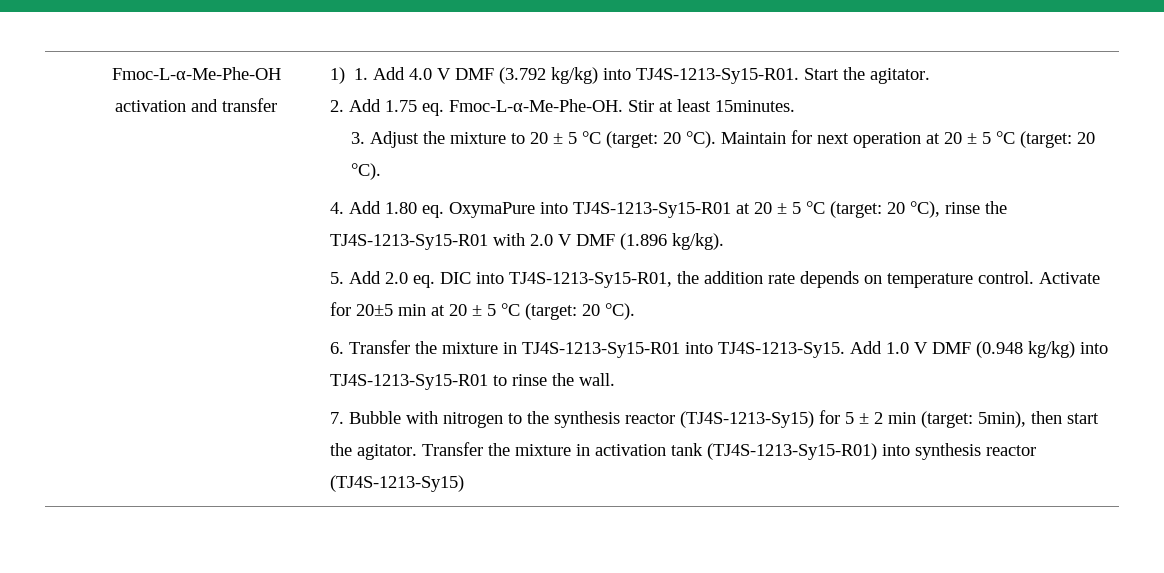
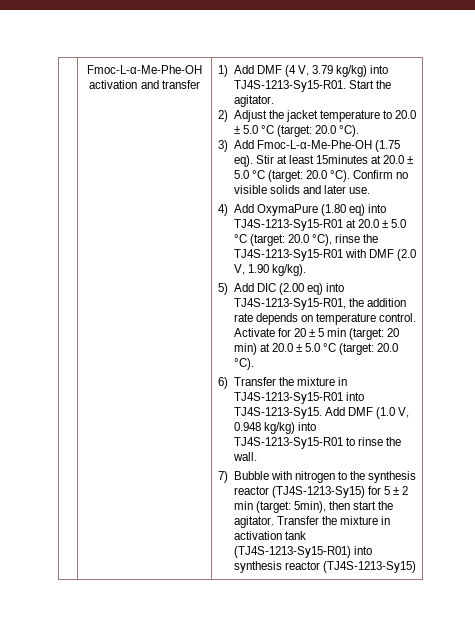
- 1) 1. Add 4.0 V DMF (3.792 kg/kg) into TJ4S-1213-Sy15-R01.
+ 1) Add DMF (4 V, 3.79 kg/kg) into TJ4S-1213-Sy15-R01.
- 2. Add 1.75 eq. Fmoc-L-α-Me-Phe-OH. Stir at least 15minutes.
- 3. Adjust the mixture to 20 ± 5 °C (target: 20 °C). Maintain for next operation at 20 ± 5 °C (target: 20 °C).
- 4. Add 1.80 eq. OxymaPure into TJ4S-1213-Sy15-R01 at 20 ± 5 °C (target: 20 °C), rinse the TJ4S-1213-Sy15-R01 with 2.0 V DMF (1.896 kg/kg).
- 5. Add 2.0 eq. DIC into TJ4S-1213-Sy15-R01, the addition rate depends on temperature control.
+ 2) Adjust the jacket temperature to 20.0 ± 5.0 °C (target: 20.0 °C).
+ 3) Add Fmoc-L-α-Me-Phe-OH (1.75 eq). Stir at least 15minutes at 20.0 ± 5.0 °C (target: 20.0 °C). Confirm no visible solids and later use.
+ 4) Add OxymaPure (1.80 eq) into TJ4S-1213-Sy15-R01 at 20.0 ± 5.0 °C (target: 20.0 °C), rinse the TJ4S-1213-Sy15-R01 with DMF (2.0 V, 1.90 kg/kg).
+ 5) Add DIC (2.00 eq) into TJ4S-1213-Sy15-R01, the addition rate depends on temperature control.
- Activate for 20±5 min at 20 ± 5 °C (target: 20 °C).
- 6. Transfer the mixture in TJ4S-1213-Sy15-R01 into TJ4S-1213-Sy15.
+ Activate for 20 ± 5 min (target: 20 min) at 20.0 ± 5.0 °C (target: 20.0 °C).
+ 6) Transfer the mixture in TJ4S-1213-Sy15-R01 into TJ4S-1213-Sy15.
- Add 1.0 V DMF (0.948 kg/kg) into TJ4S-1213-Sy15-R01 to rinse the wall.
+ Add DMF (1.0 V, 0.948 kg/kg) into TJ4S-1213-Sy15-R01 to rinse the wall.
- 7. Bubble with nitrogen to the synthesis reactor (TJ4S-1213-Sy15) for 5 ± 2 min (target: 5min), then start the agitator.
+ 7) Bubble with nitrogen to the synthesis reactor (TJ4S-1213-Sy15) for 5 ± 2 min (target: 5min), then start the agitator.

